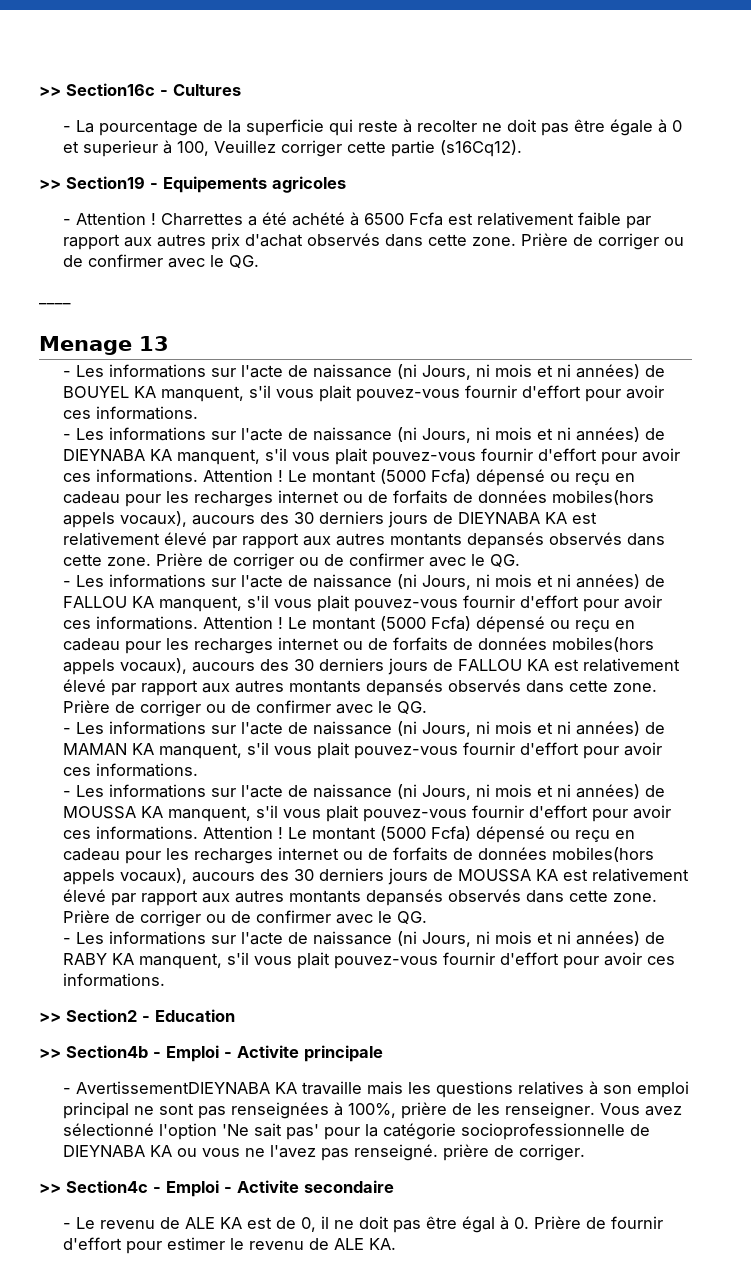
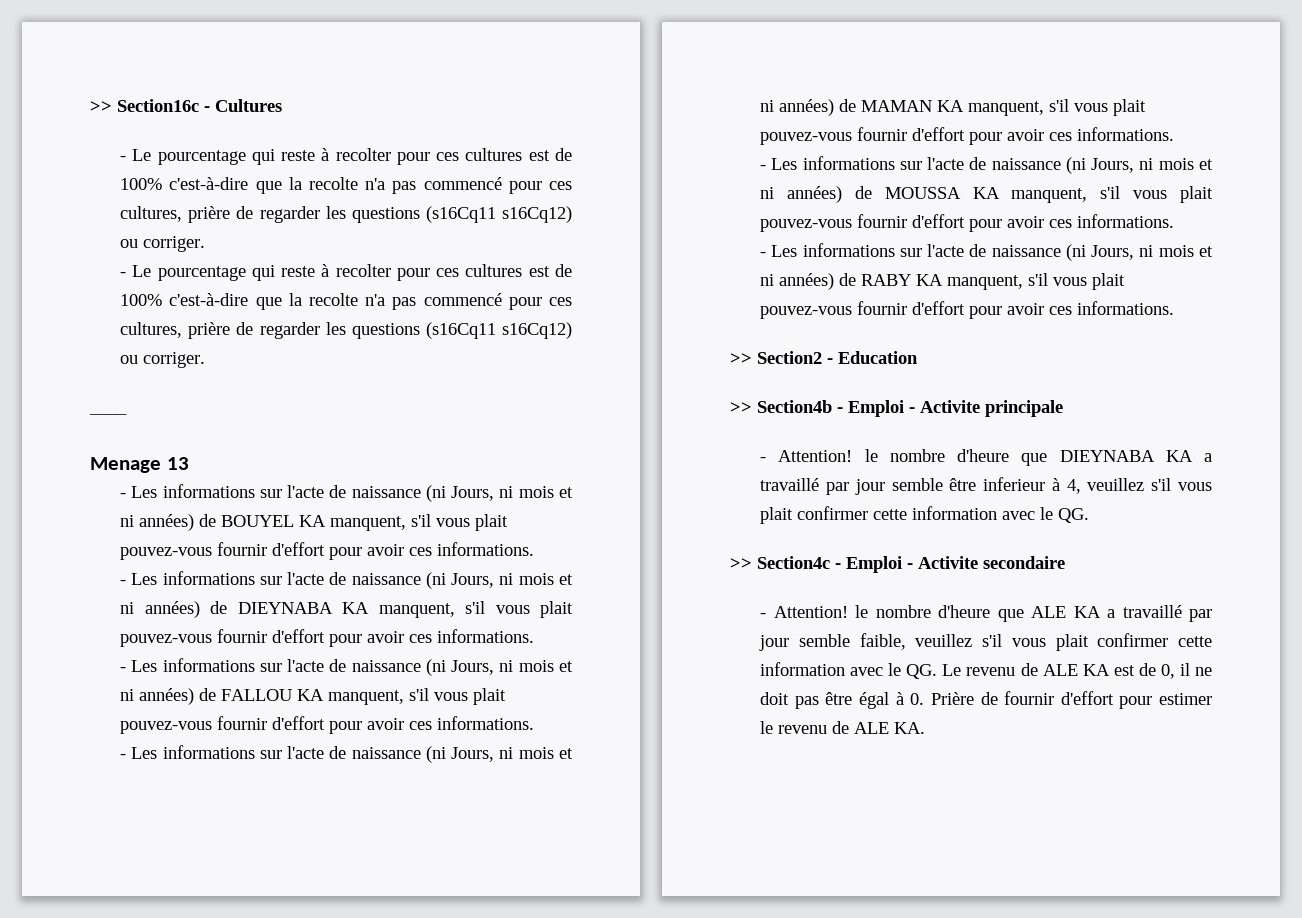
  >> Section16c - Cultures
- - La pourcentage de la superficie qui reste à recolter ne doit pas être égale à 0 et superieur à 100, Veuillez corriger cette partie (s16Cq12).
- >> Section19 - Equipements agricoles
- - Attention ! Charrettes a été achété à 6500 Fcfa est relativement faible par rapport aux autres prix d'achat observés dans cette zone. Prière de corriger ou de confirmer avec le QG.
+ - Le pourcentage qui reste à recolter pour ces cultures est de 100% c'est-à-dire que la recolte n'a pas commencé pour ces cultures, prière de regarder les questions (s16Cq11 s16Cq12) ou corriger.
+ - Le pourcentage qui reste à recolter pour ces cultures est de 100% c'est-à-dire que la recolte n'a pas commencé pour ces cultures, prière de regarder les questions (s16Cq11 s16Cq12) ou corriger.
- Attention ! Le montant (5000 Fcfa) dépensé ou reçu en cadeau pour les recharges internet ou de forfaits de données mobiles(hors appels vocaux), aucours des 30 derniers jours de DIEYNABA KA est relativement élevé par rapport aux autres montants depansés observés dans cette zone. Prière de corriger ou de confirmer avec le QG.
- Attention ! Le montant (5000 Fcfa) dépensé ou reçu en cadeau pour les recharges internet ou de forfaits de données mobiles(hors appels vocaux), aucours des 30 derniers jours de FALLOU KA est relativement élevé par rapport aux autres montants depansés observés dans cette zone. Prière de corriger ou de confirmer avec le QG.
- Attention ! Le montant (5000 Fcfa) dépensé ou reçu en cadeau pour les recharges internet ou de forfaits de données mobiles(hors appels vocaux), aucours des 30 derniers jours de MOUSSA KA est relativement élevé par rapport aux autres montants depansés observés dans cette zone. Prière de corriger ou de confirmer avec le QG.
- - AvertissementDIEYNABA KA travaille mais les questions relatives à son emploi principal ne sont pas renseignées à 100%, prière de les renseigner. Vous avez sélectionné l'option 'Ne sait pas' pour la catégorie socioprofessionnelle de DIEYNABA KA ou vous ne l'avez pas renseigné. prière de corriger.
+ - Attention! le nombre d'heure que DIEYNABA KA a travaillé par jour semble être inferieur à 4, veuillez s'il vous plait confirmer cette information avec le QG.
- - Le revenu de ALE KA est de 0, il ne doit pas être égal à 0. Prière de fournir d'effort pour estimer le revenu de ALE KA.
+ - Attention! le nombre d'heure que ALE KA a travaillé par jour semble faible, veuillez s'il vous plait confirmer cette information avec le QG. Le revenu de ALE KA est de 0, il ne doit pas être égal à 0. Prière de fournir d'effort pour estimer le revenu de ALE KA.

